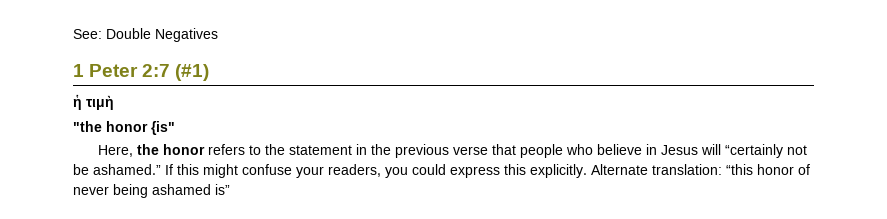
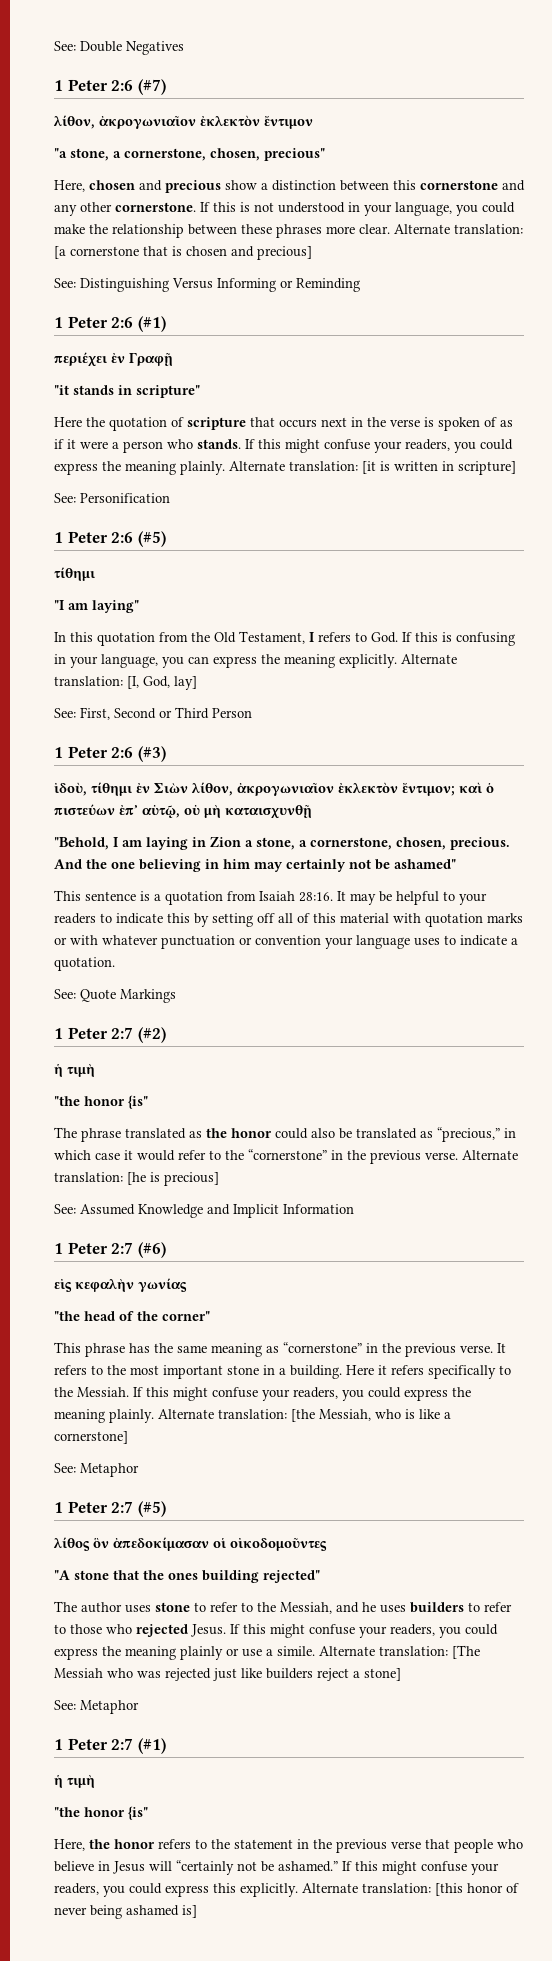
+ 1 Peter 2:6 (#7)
+ λίθον, ἀκρογωνιαῖον ἐκλεκτὸν ἔντιμον
+ "a stone, a cornerstone, chosen, precious"
+ Here, chosen and precious show a distinction between this cornerstone and any other cornerstone. If this is not understood in your language, you could make the relationship between these phrases more clear. Alternate translation: [a cornerstone that is chosen and precious]
+ See: Distinguishing Versus Informing or Reminding
+ 1 Peter 2:6 (#1)
+ περιέχει ἐν Γραφῇ
+ "it stands in scripture"
+ Here the quotation of scripture that occurs next in the verse is spoken of as if it were a person who stands. If this might confuse your readers, you could express the meaning plainly. Alternate translation: [it is written in scripture]
+ See: Personification
+ 1 Peter 2:6 (#5)
+ τίθημι
+ "I am laying"
+ In this quotation from the Old Testament, I refers to God. If this is confusing in your language, you can express the meaning explicitly. Alternate translation: [I, God, lay]
+ See: First, Second or Third Person
+ 1 Peter 2:6 (#3)
+ ἰδοὺ, τίθημι ἐν Σιὼν λίθον, ἀκρογωνιαῖον ἐκλεκτὸν ἔντιμον; καὶ ὁ πιστεύων ἐπ’ αὐτῷ, οὐ μὴ καταισχυνθῇ
+ "Behold, I am laying in Zion a stone, a cornerstone, chosen, precious. And the one believing in him may certainly not be ashamed"
+ This sentence is a quotation from Isaiah 28:16. It may be helpful to your readers to indicate this by setting off all of this material with quotation marks or with whatever punctuation or convention your language uses to indicate a quotation.
+ See: Quote Markings
+ 1 Peter 2:7 (#2)
+ ἡ τιμὴ
+ "the honor {is"
+ The phrase translated as the honor could also be translated as “precious,” in which case it would refer to the “cornerstone” in the previous verse. Alternate translation: [he is precious]
+ See: Assumed Knowledge and Implicit Information
+ 1 Peter 2:7 (#6)
+ εἰς κεφαλὴν γωνίας
+ "the head of the corner"
+ This phrase has the same meaning as “cornerstone” in the previous verse. It refers to the most important stone in a building. Here it refers specifically to the Messiah. If this might confuse your readers, you could express the meaning plainly. Alternate translation: [the Messiah, who is like a cornerstone]
+ See: Metaphor
+ 1 Peter 2:7 (#5)
+ λίθος ὃν ἀπεδοκίμασαν οἱ οἰκοδομοῦντες
+ "A stone that the ones building rejected"
+ The author uses stone to refer to the Messiah, and he uses builders to refer to those who rejected Jesus. If this might confuse your readers, you could express the meaning plainly or use a simile. Alternate translation: [The Messiah who was rejected just like builders reject a stone]
+ See: Metaphor
- Alternate translation: “this honor of never being ashamed is”
+ Alternate translation: [this honor of never being ashamed is]

